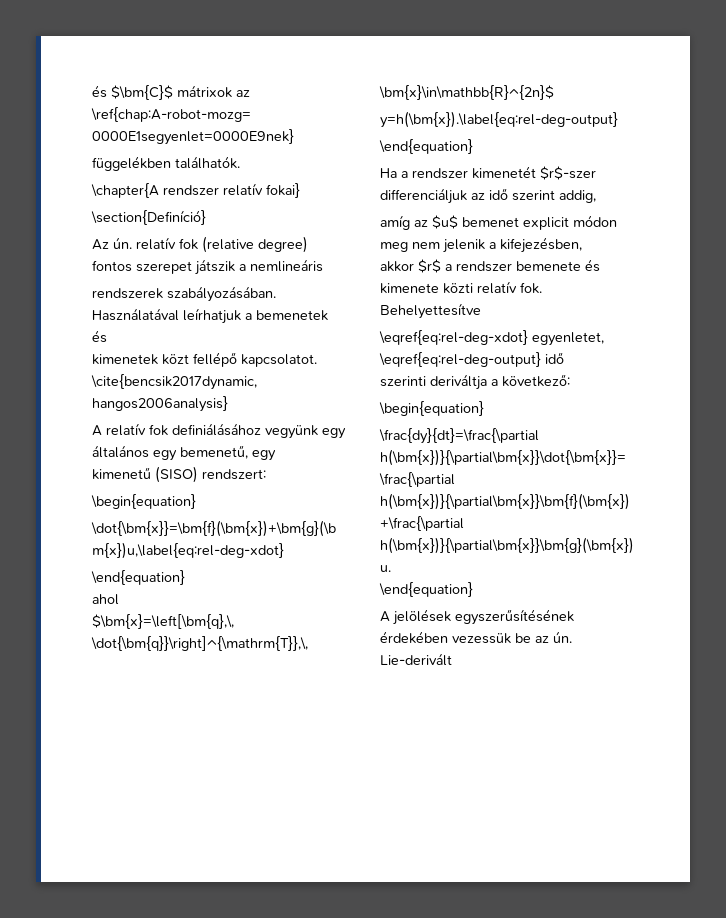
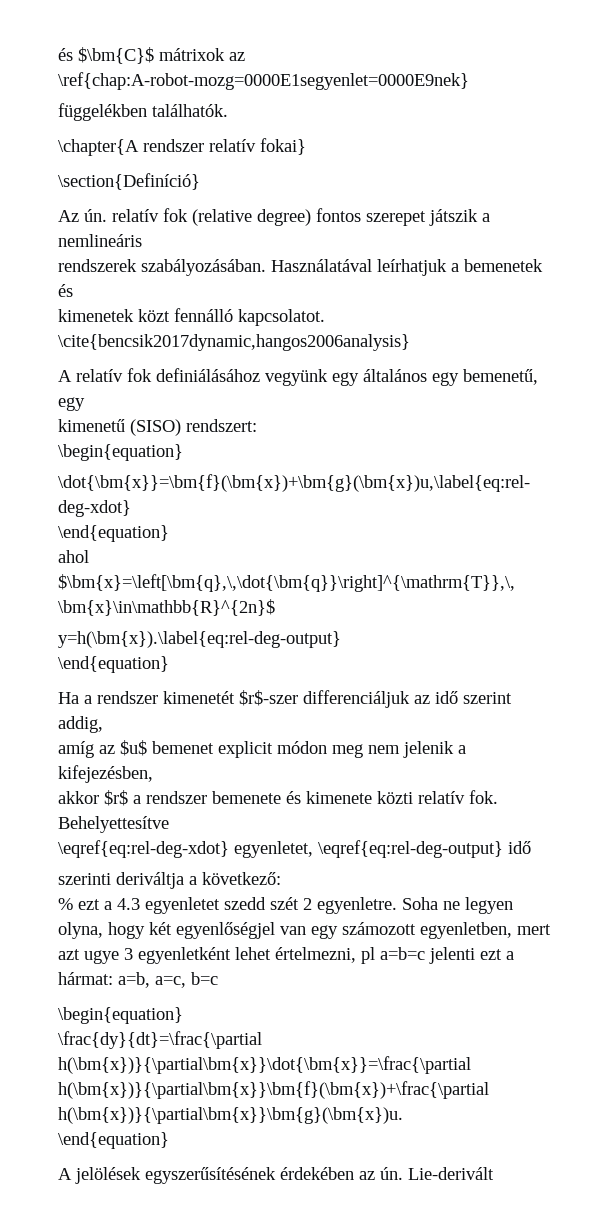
- kimenetek közt fellépő kapcsolatot.
+ kimenetek közt fennálló kapcsolatot.
+ % ezt a 4.3 egyenletet szedd szét 2 egyenletre. Soha ne legyen olyna, hogy két egyenlőségjel van egy számozott egyenletben, mert azt ugye 3 egyenletként lehet értelmezni, pl a=b=c jelenti ezt a hármat: a=b, a=c, b=c
- A jelölések egyszerűsítésének érdekében vezessük be az ún.
+ A jelölések egyszerűsítésének érdekében az ún.

